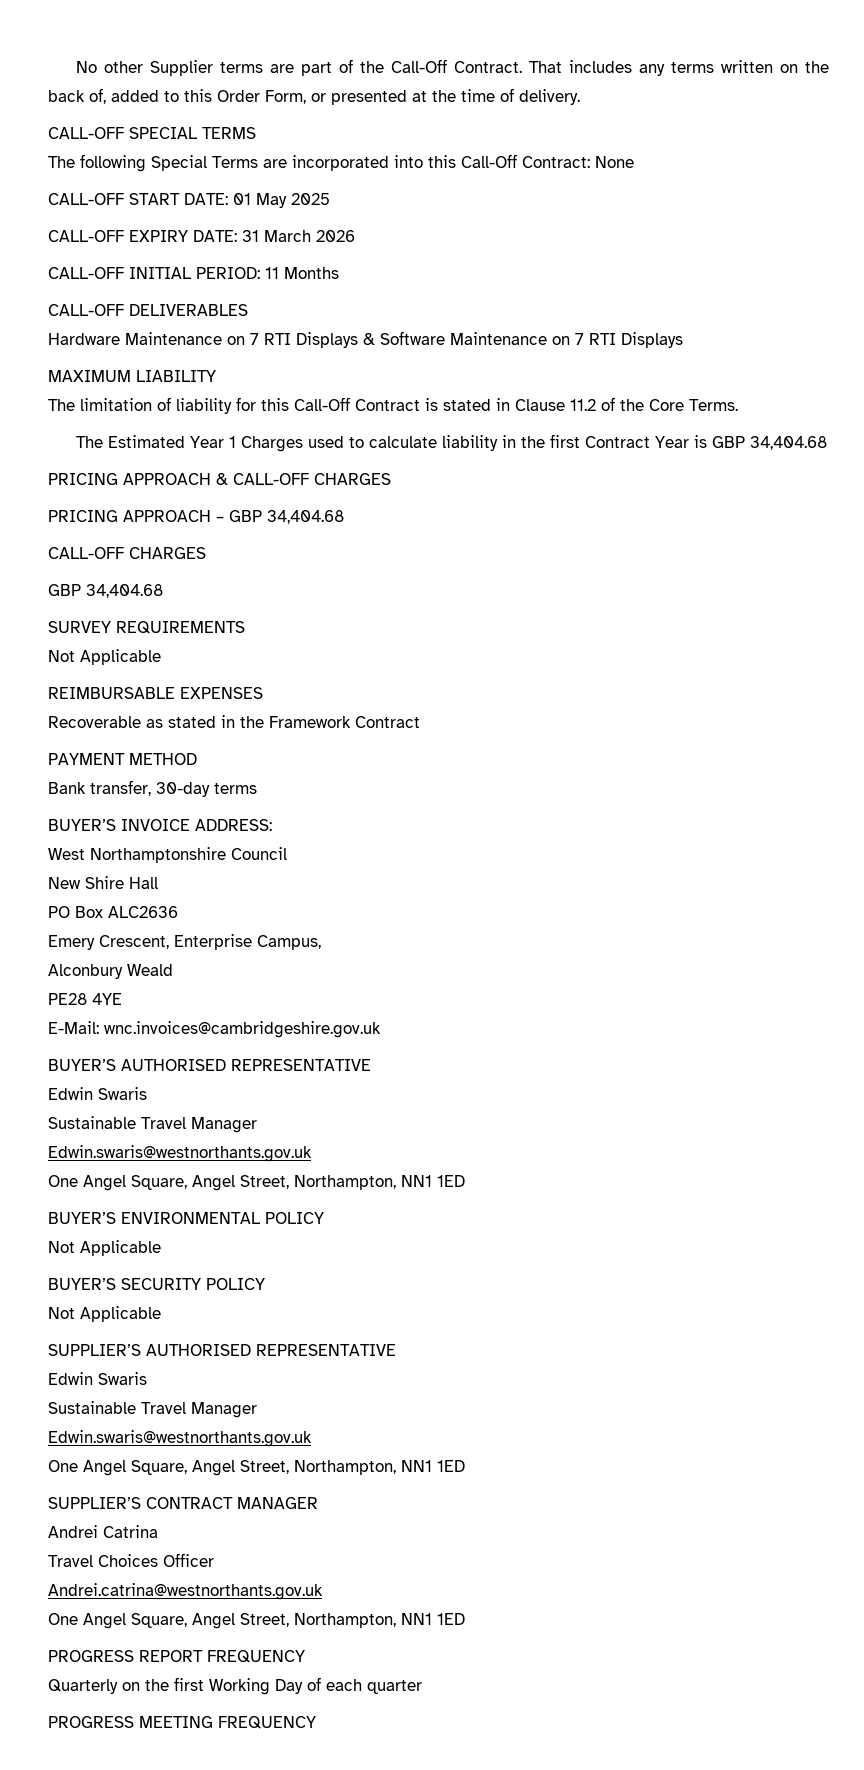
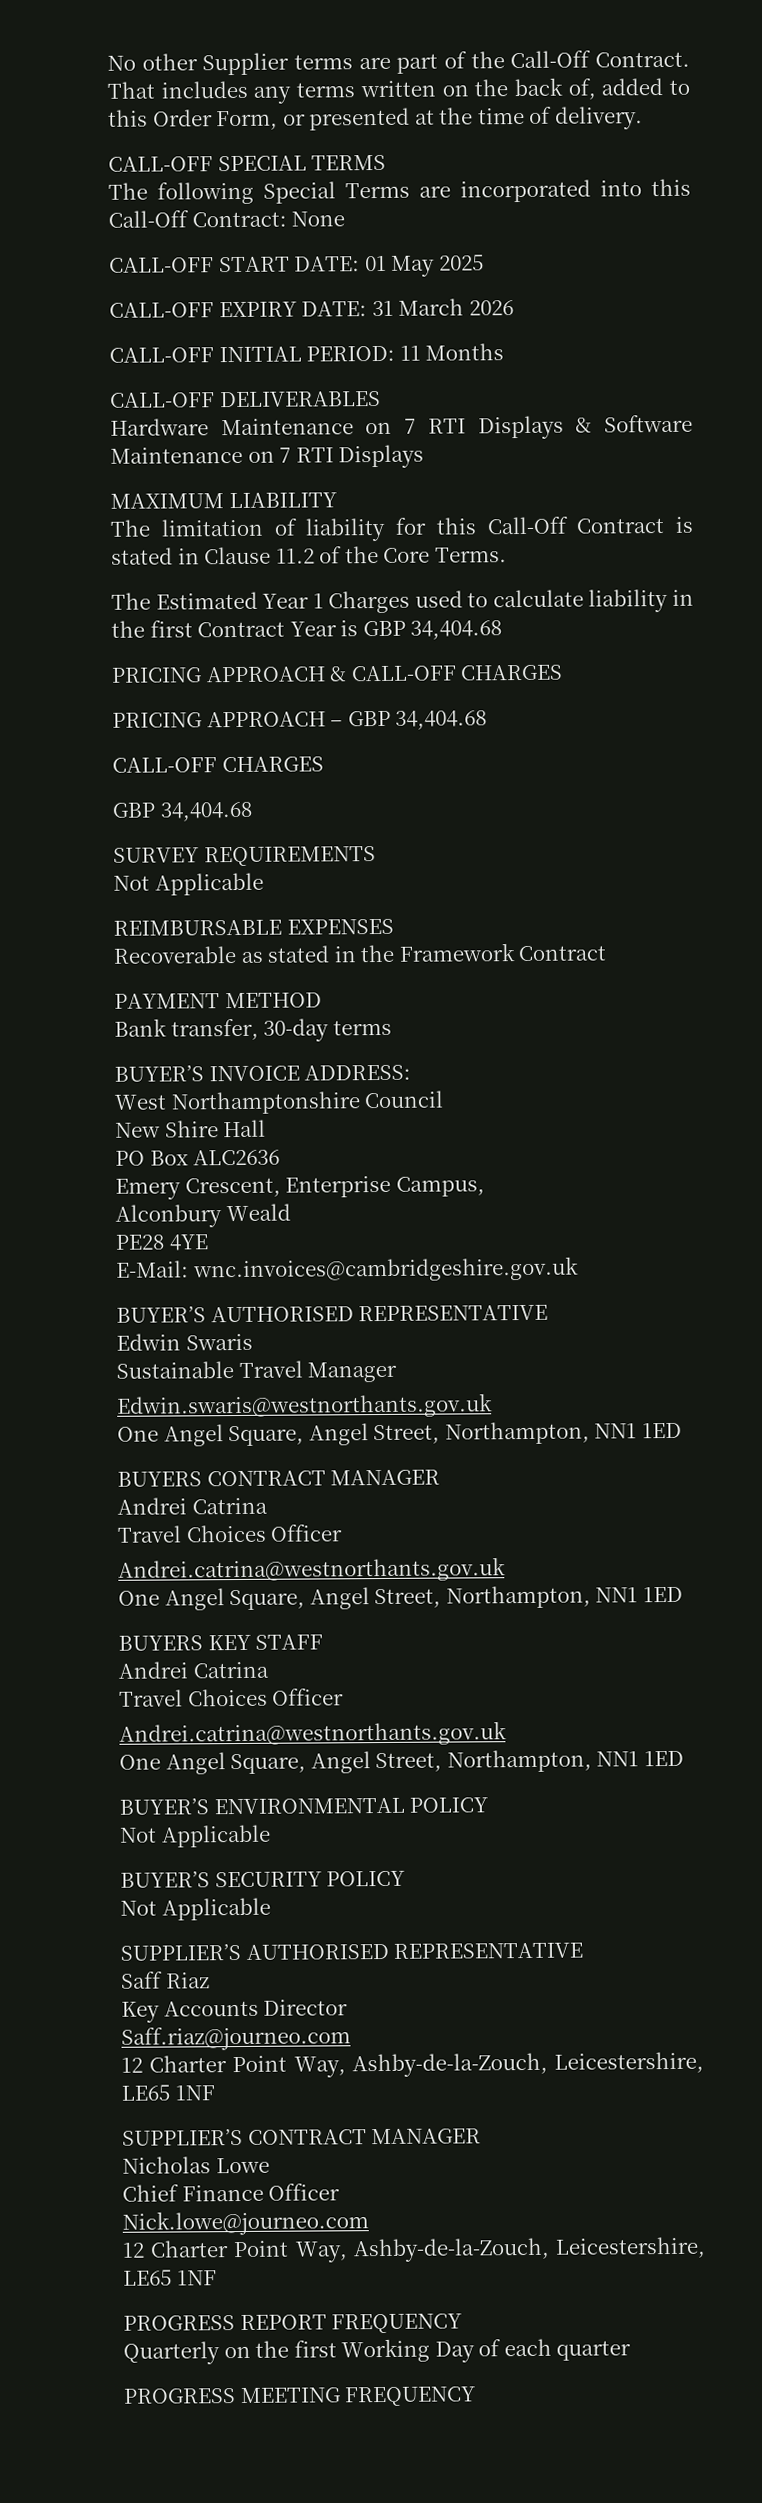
- BUYER’S ENVIRONMENTAL POLICY
- Not Applicable
- BUYER’S SECURITY POLICY
- Not Applicable
- SUPPLIER’S AUTHORISED REPRESENTATIVE
- Edwin Swaris
- Sustainable Travel Manager
- Edwin.swaris@westnorthants.gov.uk
- One Angel Square, Angel Street, Northampton, NN1 1ED
- SUPPLIER’S CONTRACT MANAGER
+ BUYERS CONTRACT MANAGER
+ BUYERS KEY STAFF
+ Andrei Catrina
+ Travel Choices Officer
+ Andrei.catrina@westnorthants.gov.uk
+ One Angel Square, Angel Street, Northampton, NN1 1ED
+ BUYER’S ENVIRONMENTAL POLICY
+ Not Applicable
+ BUYER’S SECURITY POLICY
+ Not Applicable
+ SUPPLIER’S AUTHORISED REPRESENTATIVE
+ Saff Riaz
+ Key Accounts Director
+ Saff.riaz@journeo.com
+ 12 Charter Point Way, Ashby-de-la-Zouch, Leicestershire, LE65 1NF
+ SUPPLIER’S CONTRACT MANAGER
+ Nicholas Lowe
+ Chief Finance Officer
+ Nick.lowe@journeo.com
+ 12 Charter Point Way, Ashby-de-la-Zouch, Leicestershire, LE65 1NF

